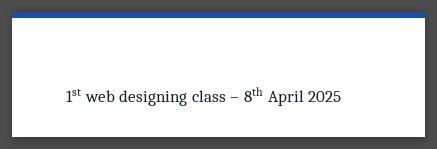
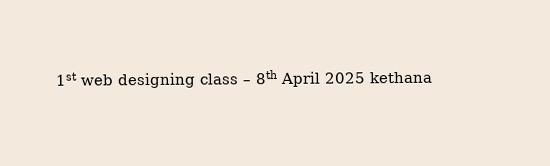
- 1st web designing class – 8th April 2025
+ 1st web designing class – 8th April 2025 kethana

